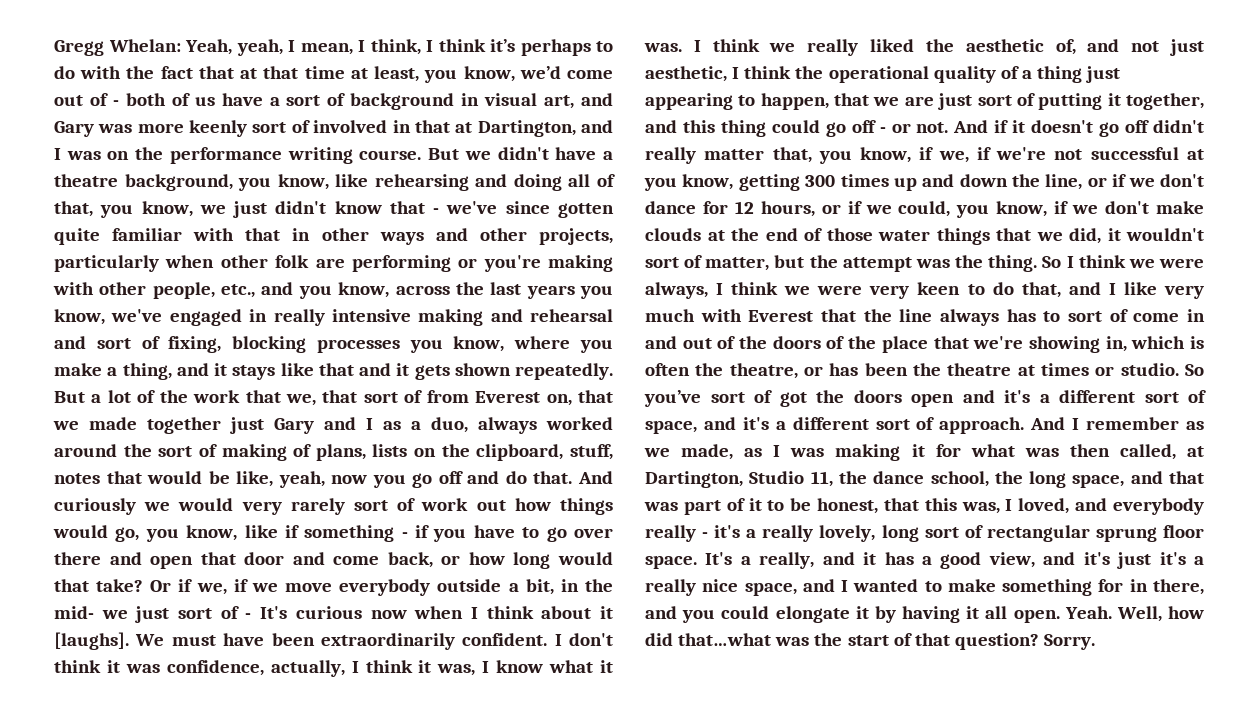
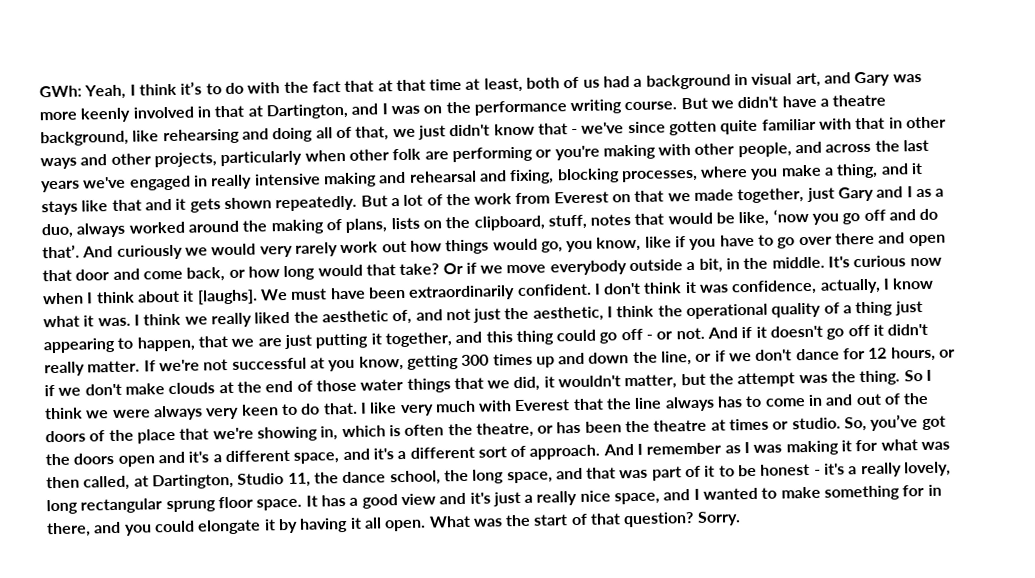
- Gregg Whelan: Yeah, yeah, I mean, I think, I think it’s perhaps to do with the fact that at that time at least, you know, we’d come out of - both of us have a sort of background in visual art, and Gary was more keenly sort of involved in that at Dartington, and I was on the performance writing course.
+ GWh: Yeah, I think it’s to do with the fact that at that time at least, both of us had a background in visual art, and Gary was more keenly involved in that at Dartington, and I was on the performance writing course.
- But we didn't have a theatre background, you know, like rehearsing and doing all of that, you know, we just didn't know that - we've since gotten quite familiar with that in other ways and other projects, particularly when other folk are performing or you're making with other people, etc., and you know, across the last years you know, we've engaged in really intensive making and rehearsal and sort of fixing, blocking processes you know, where you make a thing, and it stays like that and it gets shown repeatedly.
+ But we didn't have a theatre background, like rehearsing and doing all of that, we just didn't know that - we've since gotten quite familiar with that in other ways and other projects, particularly when other folk are performing or you're making with other people, and across the last years we've engaged in really intensive making and rehearsal and fixing, blocking processes, where you make a thing, and it stays like that and it gets shown repeatedly.
- But a lot of the work that we, that sort of from Everest on, that we made together just Gary and I as a duo, always worked around the sort of making of plans, lists on the clipboard, stuff, notes that would be like, yeah, now you go off and do that.
+ But a lot of the work from Everest on that we made together, just Gary and I as a duo, always worked around the making of plans, lists on the clipboard, stuff, notes that would be like, ‘now you go off and do that’.
- And curiously we would very rarely sort of work out how things would go, you know, like if something - if you have to go over there and open that door and come back, or how long would that take?
+ And curiously we would very rarely work out how things would go, you know, like if you have to go over there and open that door and come back, or how long would that take?
- Or if we, if we move everybody outside a bit, in the mid- we just sort of - It's curious now when I think about it [laughs].
+ Or if we move everybody outside a bit, in the middle. It's curious now when I think about it [laughs].
- I don't think it was confidence, actually, I think it was, I know what it was.
+ I don't think it was confidence, actually, I know what it was.
- I think we really liked the aesthetic of, and not just aesthetic, I think the operational quality of a thing just appearing to happen, that we are just sort of putting it together, and this thing could go off - or not.
+ I think we really liked the aesthetic of, and not just the aesthetic, I think the operational quality of a thing just appearing to happen, that we are just putting it together, and this thing could go off - or not.
- And if it doesn't go off didn't really matter that, you know, if we, if we're not successful at you know, getting 300 times up and down the line, or if we don't dance for 12 hours, or if we could, you know, if we don't make clouds at the end of those water things that we did, it wouldn't sort of matter, but the attempt was the thing.
+ And if it doesn't go off it didn't really matter. If we're not successful at you know, getting 300 times up and down the line, or if we don't dance for 12 hours, or if we don't make clouds at the end of those water things that we did, it wouldn't matter, but the attempt was the thing.
- So I think we were always, I think we were very keen to do that, and I like very much with Everest that the line always has to sort of come in and out of the doors of the place that we're showing in, which is often the theatre, or has been the theatre at times or studio.
+ So I think we were always very keen to do that. I like very much with Everest that the line always has to come in and out of the doors of the place that we're showing in, which is often the theatre, or has been the theatre at times or studio.
- So you’ve sort of got the doors open and it's a different sort of space, and it's a different sort of approach.
+ So, you’ve got the doors open and it's a different space, and it's a different sort of approach.
- And I remember as we made, as I was making it for what was then called, at Dartington, Studio 11, the dance school, the long space, and that was part of it to be honest, that this was, I loved, and everybody really - it's a really lovely, long sort of rectangular sprung floor space.
+ And I remember as I was making it for what was then called, at Dartington, Studio 11, the dance school, the long space, and that was part of it to be honest - it's a really lovely, long rectangular sprung floor space.
- It's a really, and it has a good view, and it's just it's a really nice space, and I wanted to make something for in there, and you could elongate it by having it all open.
+ It has a good view and it's just a really nice space, and I wanted to make something for in there, and you could elongate it by having it all open.
- Yeah. Well, how did that…what was the start of that question?
+ What was the start of that question?

